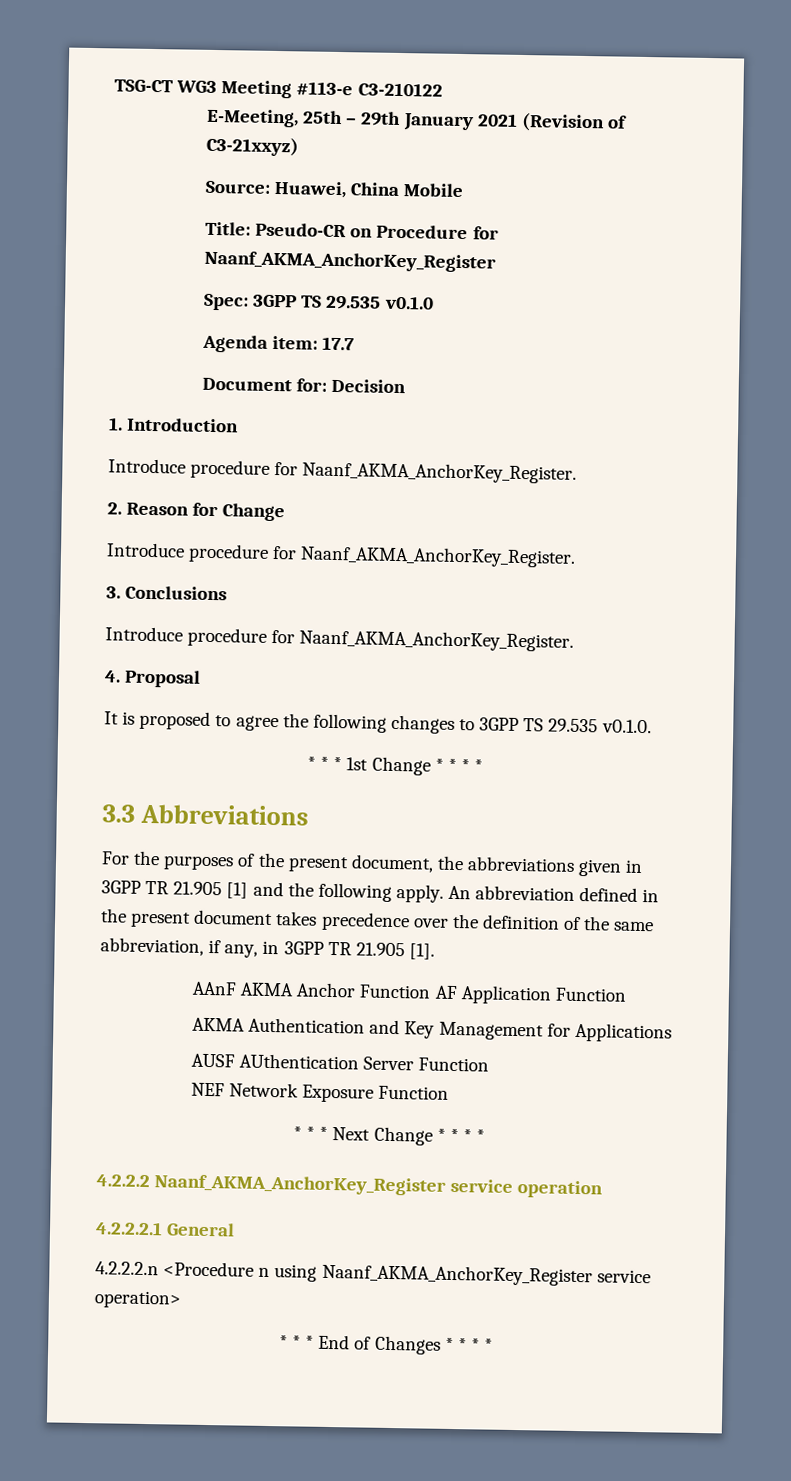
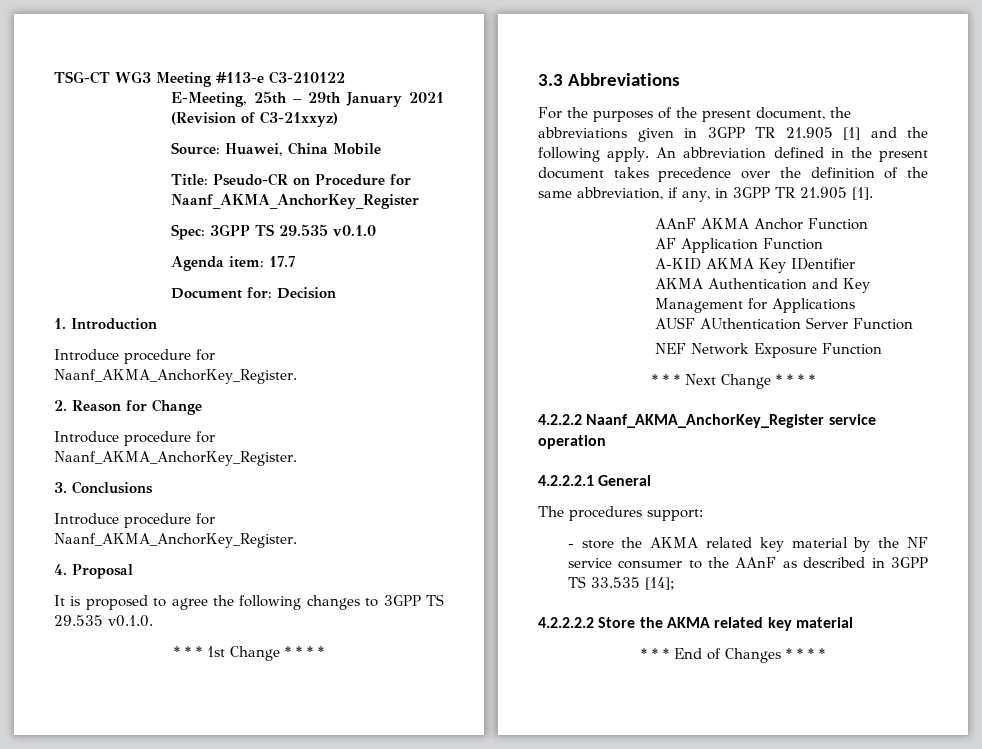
- AAnF AKMA Anchor Function AF Application Function
+ AAnF AKMA Anchor Function
+ AF Application Function
+ A-KID AKMA Key IDentifier
- 4.2.2.2.n <Procedure n using Naanf_AKMA_AnchorKey_Register service operation>
+ The procedures support:
+ - store the AKMA related key material by the NF service consumer to the AAnF as described in 3GPP TS 33.535 [14];
+ 4.2.2.2.2 Store the AKMA related key material

